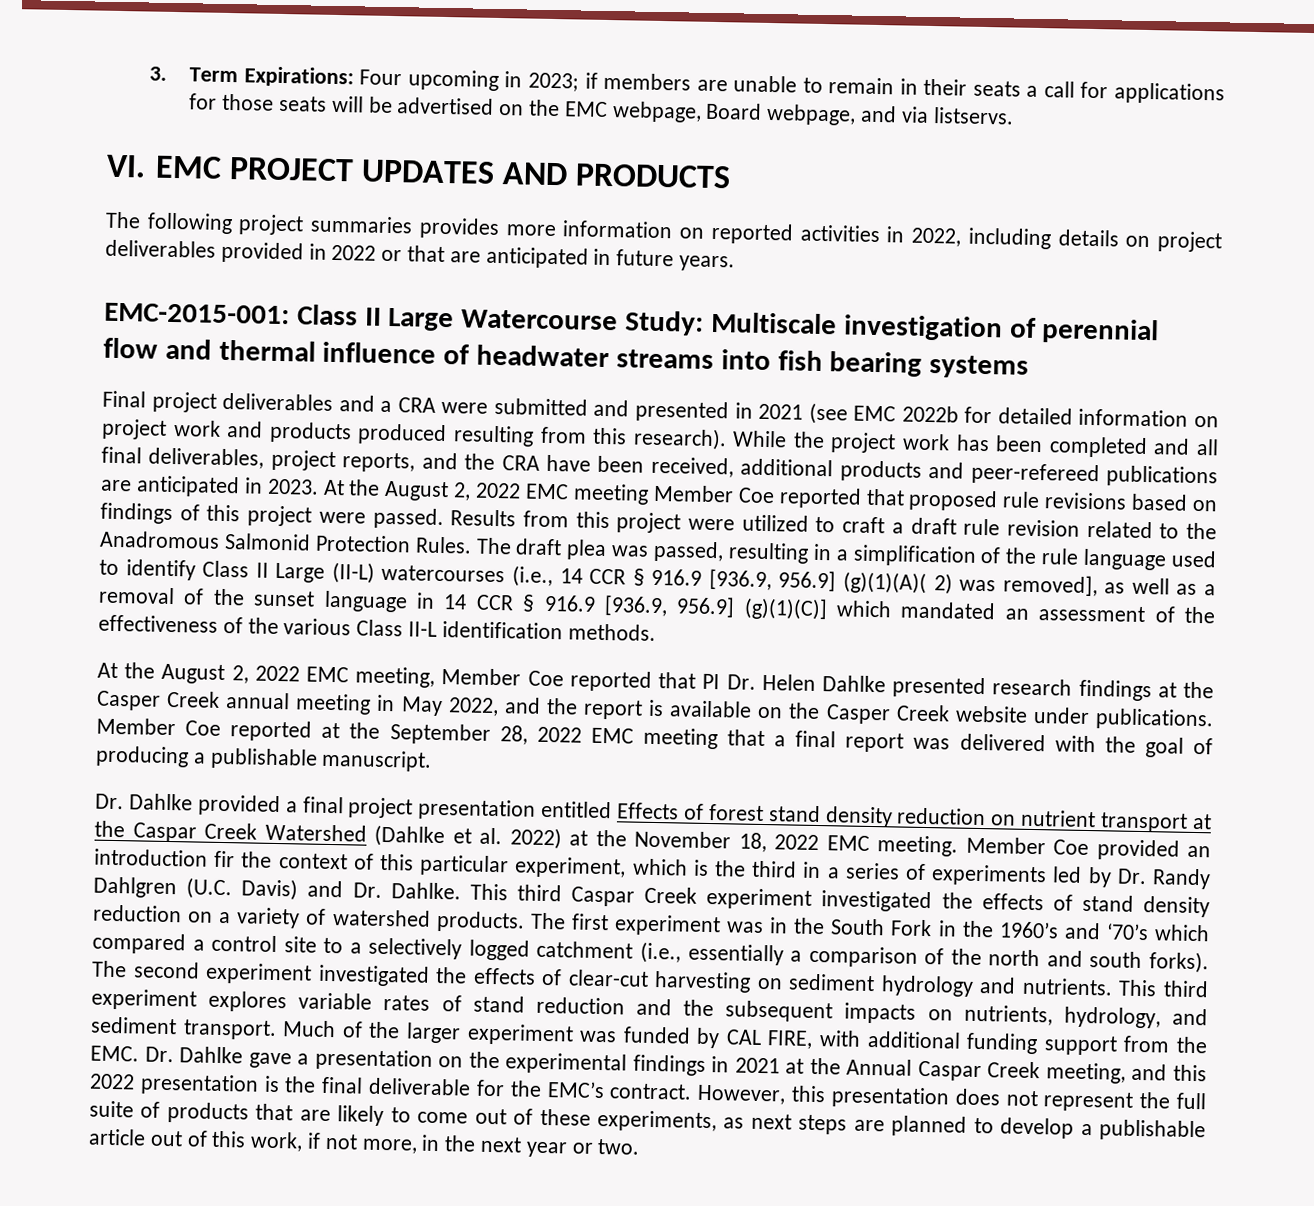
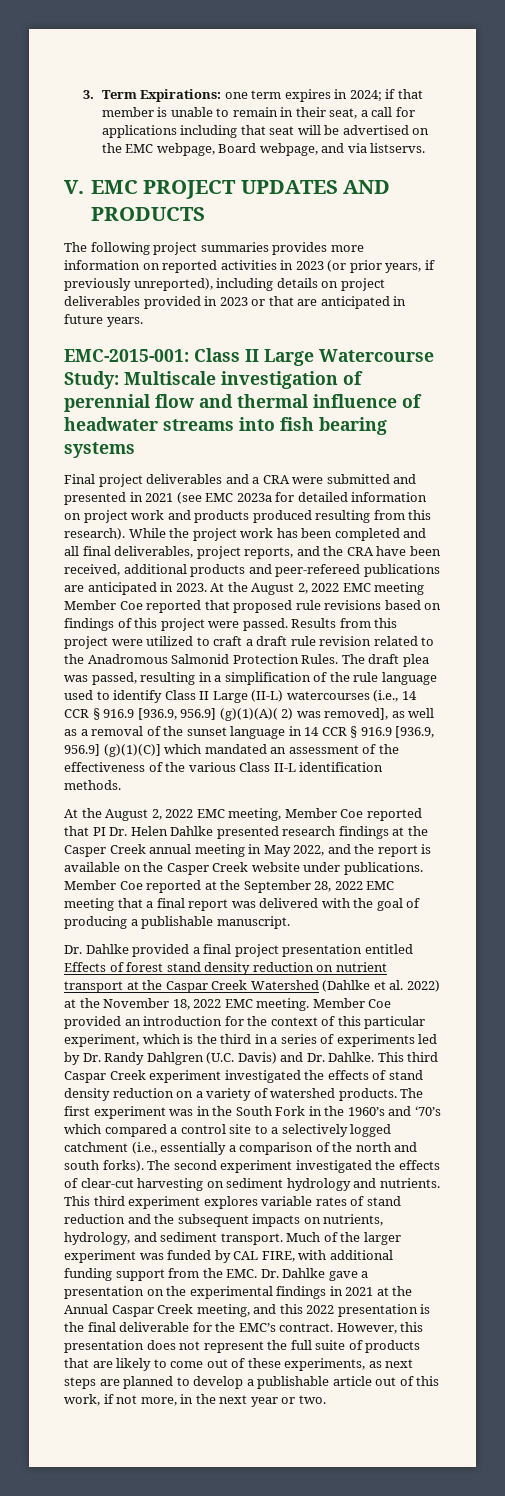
- 3. Term Expirations: Four upcoming in 2023; if members are unable to remain in their seats a call for applications for those seats will be advertised on the EMC webpage, Board webpage, and via listservs.
+ 3. Term Expirations: one term expires in 2024; if that member is unable to remain in their seat, a call for applications including that seat will be advertised on the EMC webpage, Board webpage, and via listservs.
- VI. EMC PROJECT UPDATES AND PRODUCTS
+ V. EMC PROJECT UPDATES AND PRODUCTS
- The following project summaries provides more information on reported activities in 2022, including details on project deliverables provided in 2022 or that are anticipated in future years.
+ The following project summaries provides more information on reported activities in 2023 (or prior years, if previously unreported), including details on project deliverables provided in 2023 or that are anticipated in future years.
- Final project deliverables and a CRA were submitted and presented in 2021 (see EMC 2022b for detailed information on project work and products produced resulting from this research).
+ Final project deliverables and a CRA were submitted and presented in 2021 (see EMC 2023a for detailed information on project work and products produced resulting from this research).
- Member Coe provided an introduction fir the context of this particular experiment, which is the third in a series of experiments led by Dr. Randy Dahlgren (U.C. Davis) and Dr. Dahlke.
+ Member Coe provided an introduction for the context of this particular experiment, which is the third in a series of experiments led by Dr. Randy Dahlgren (U.C. Davis) and Dr. Dahlke.

